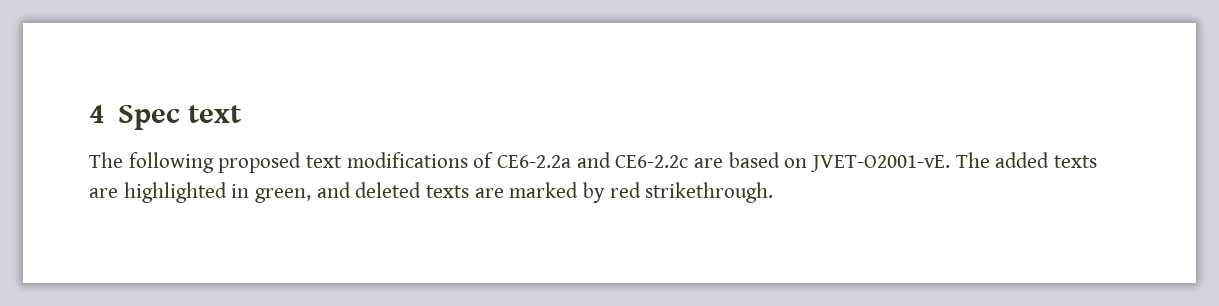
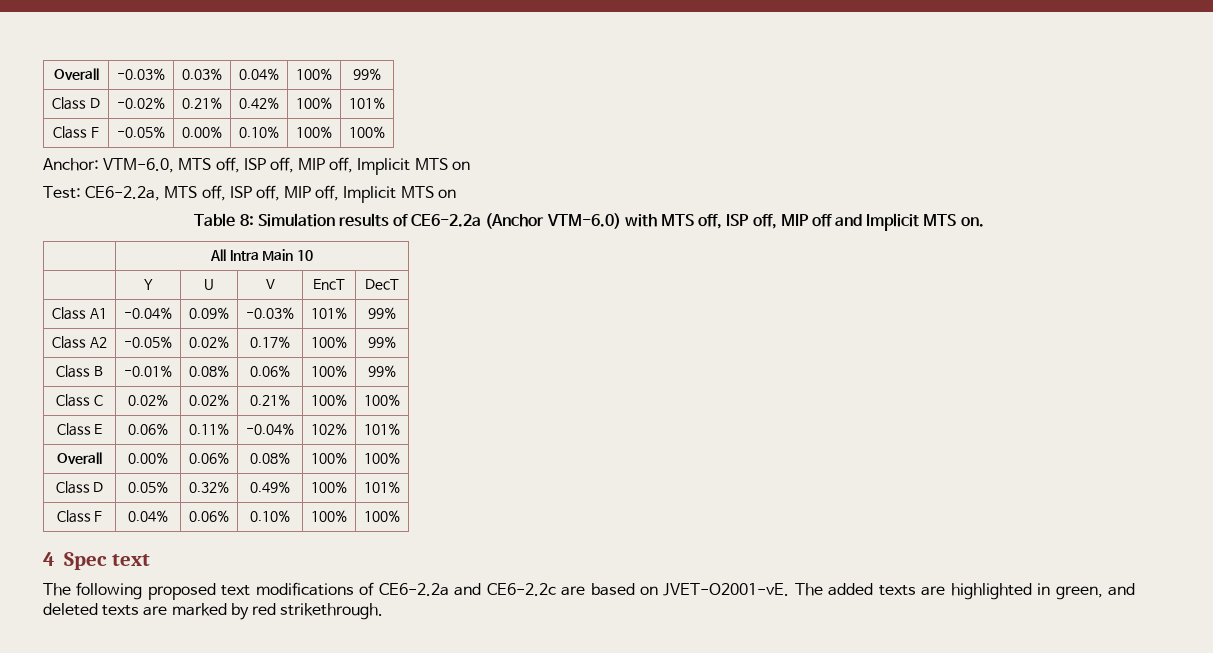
+ Overall | -0.03% | 0.03% | 0.04% | 100% | 99%
+ Class D | -0.02% | 0.21% | 0.42% | 100% | 101%
+ Class F | -0.05% | 0.00% | 0.10% | 100% | 100%
+ Anchor: VTM-6.0, MTS off, ISP off, MIP off, Implicit MTS on
+ Test: CE6-2.2a, MTS off, ISP off, MIP off, Implicit MTS on
+ Table 8: Simulation results of CE6-2.2a (Anchor VTM-6.0) with MTS off, ISP off, MIP off and Implicit MTS on.
+ | All Intra Main 10
+ | Y | U | V | EncT | DecT
+ Class A1 | -0.04% | 0.09% | -0.03% | 101% | 99%
+ Class A2 | -0.05% | 0.02% | 0.17% | 100% | 99%
+ Class B | -0.01% | 0.08% | 0.06% | 100% | 99%
+ Class C | 0.02% | 0.02% | 0.21% | 100% | 100%
+ Class E | 0.06% | 0.11% | -0.04% | 102% | 101%
+ Overall | 0.00% | 0.06% | 0.08% | 100% | 100%
+ Class D | 0.05% | 0.32% | 0.49% | 100% | 101%
+ Class F | 0.04% | 0.06% | 0.10% | 100% | 100%

